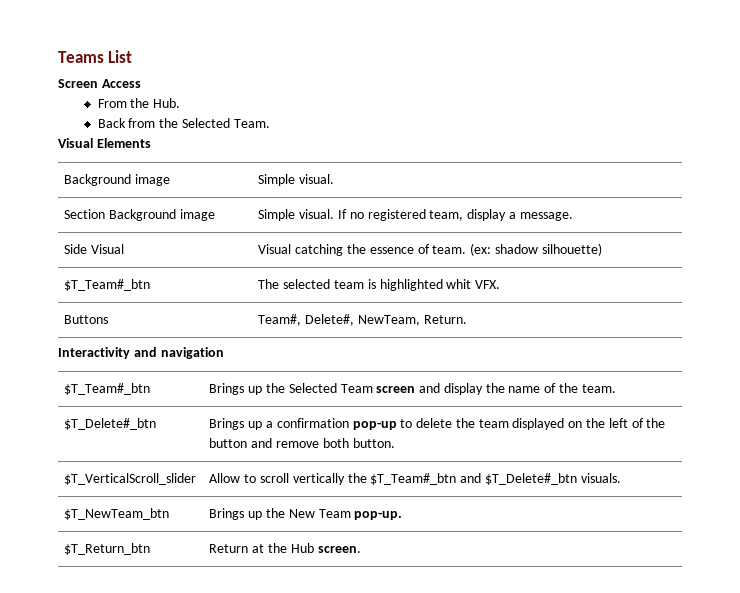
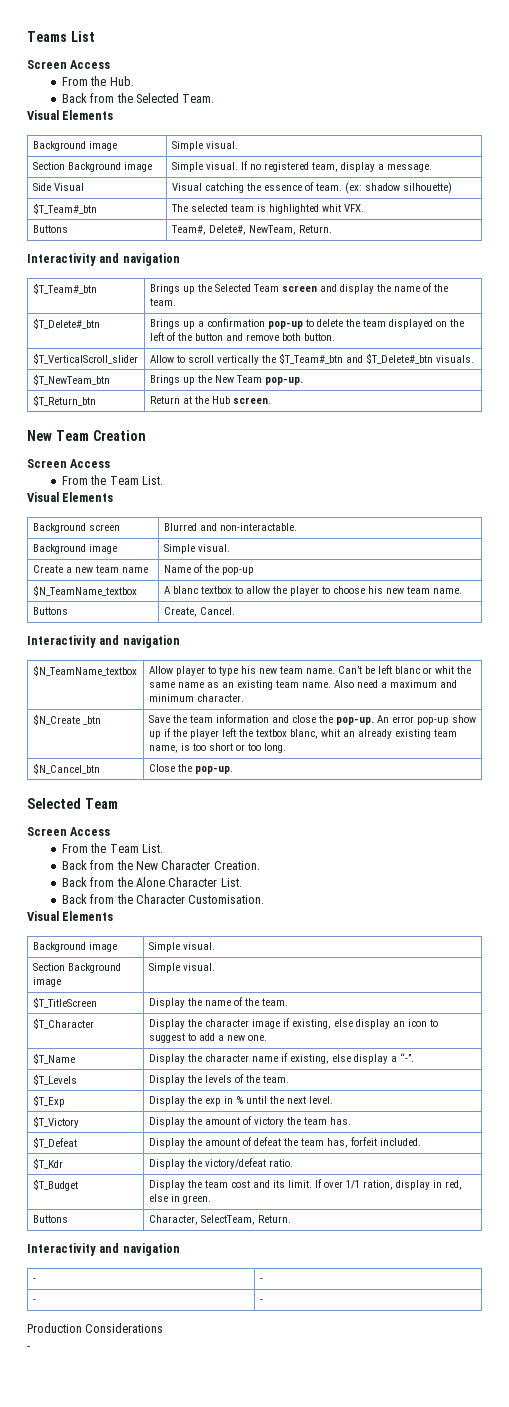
+ New Team Creation
+ Screen Access
+ From the Team List.
+ Visual Elements
+ Background screen | Blurred and non-interactable.
+ Background image | Simple visual.
+ Create a new team name | Name of the pop-up
+ $N_TeamName_textbox | A blanc textbox to allow the player to choose his new team name.
+ Buttons | Create, Cancel.
+ Interactivity and navigation
+ $N_TeamName_textbox | Allow player to type his new team name. Can’t be left blanc or whit the same name as an existing team name. Also need a maximum and minimum character.
+ $N_Create _btn | Save the team information and close the pop-up. An error pop-up show up if the player left the textbox blanc, whit an already existing team name, is too short or too long.
+ $N_Cancel_btn | Close the pop-up.
+ Selected Team
+ Screen Access
+ From the Team List.
+ Back from the New Character Creation.
+ Back from the Alone Character List.
+ Back from the Character Customisation.
+ Visual Elements
+ Background image | Simple visual.
+ Section Background image | Simple visual.
+ $T_TitleScreen | Display the name of the team.
+ $T_Character | Display the character image if existing, else display an icon to suggest to add a new one.
+ $T_Name | Display the character name if existing, else display a “-”.
+ $T_Levels | Display the levels of the team.
+ $T_Exp | Display the exp in % until the next level.
+ $T_Victory | Display the amount of victory the team has.
+ $T_Defeat | Display the amount of defeat the team has, forfeit included.
+ $T_Kdr | Display the victory/defeat ratio.
+ $T_Budget | Display the team cost and its limit. If over 1/1 ration, display in red, else in green.
+ Buttons | Character, SelectTeam, Return.
+ Interactivity and navigation
+ - | -
+ - | -
+ Production Considerations
+ -

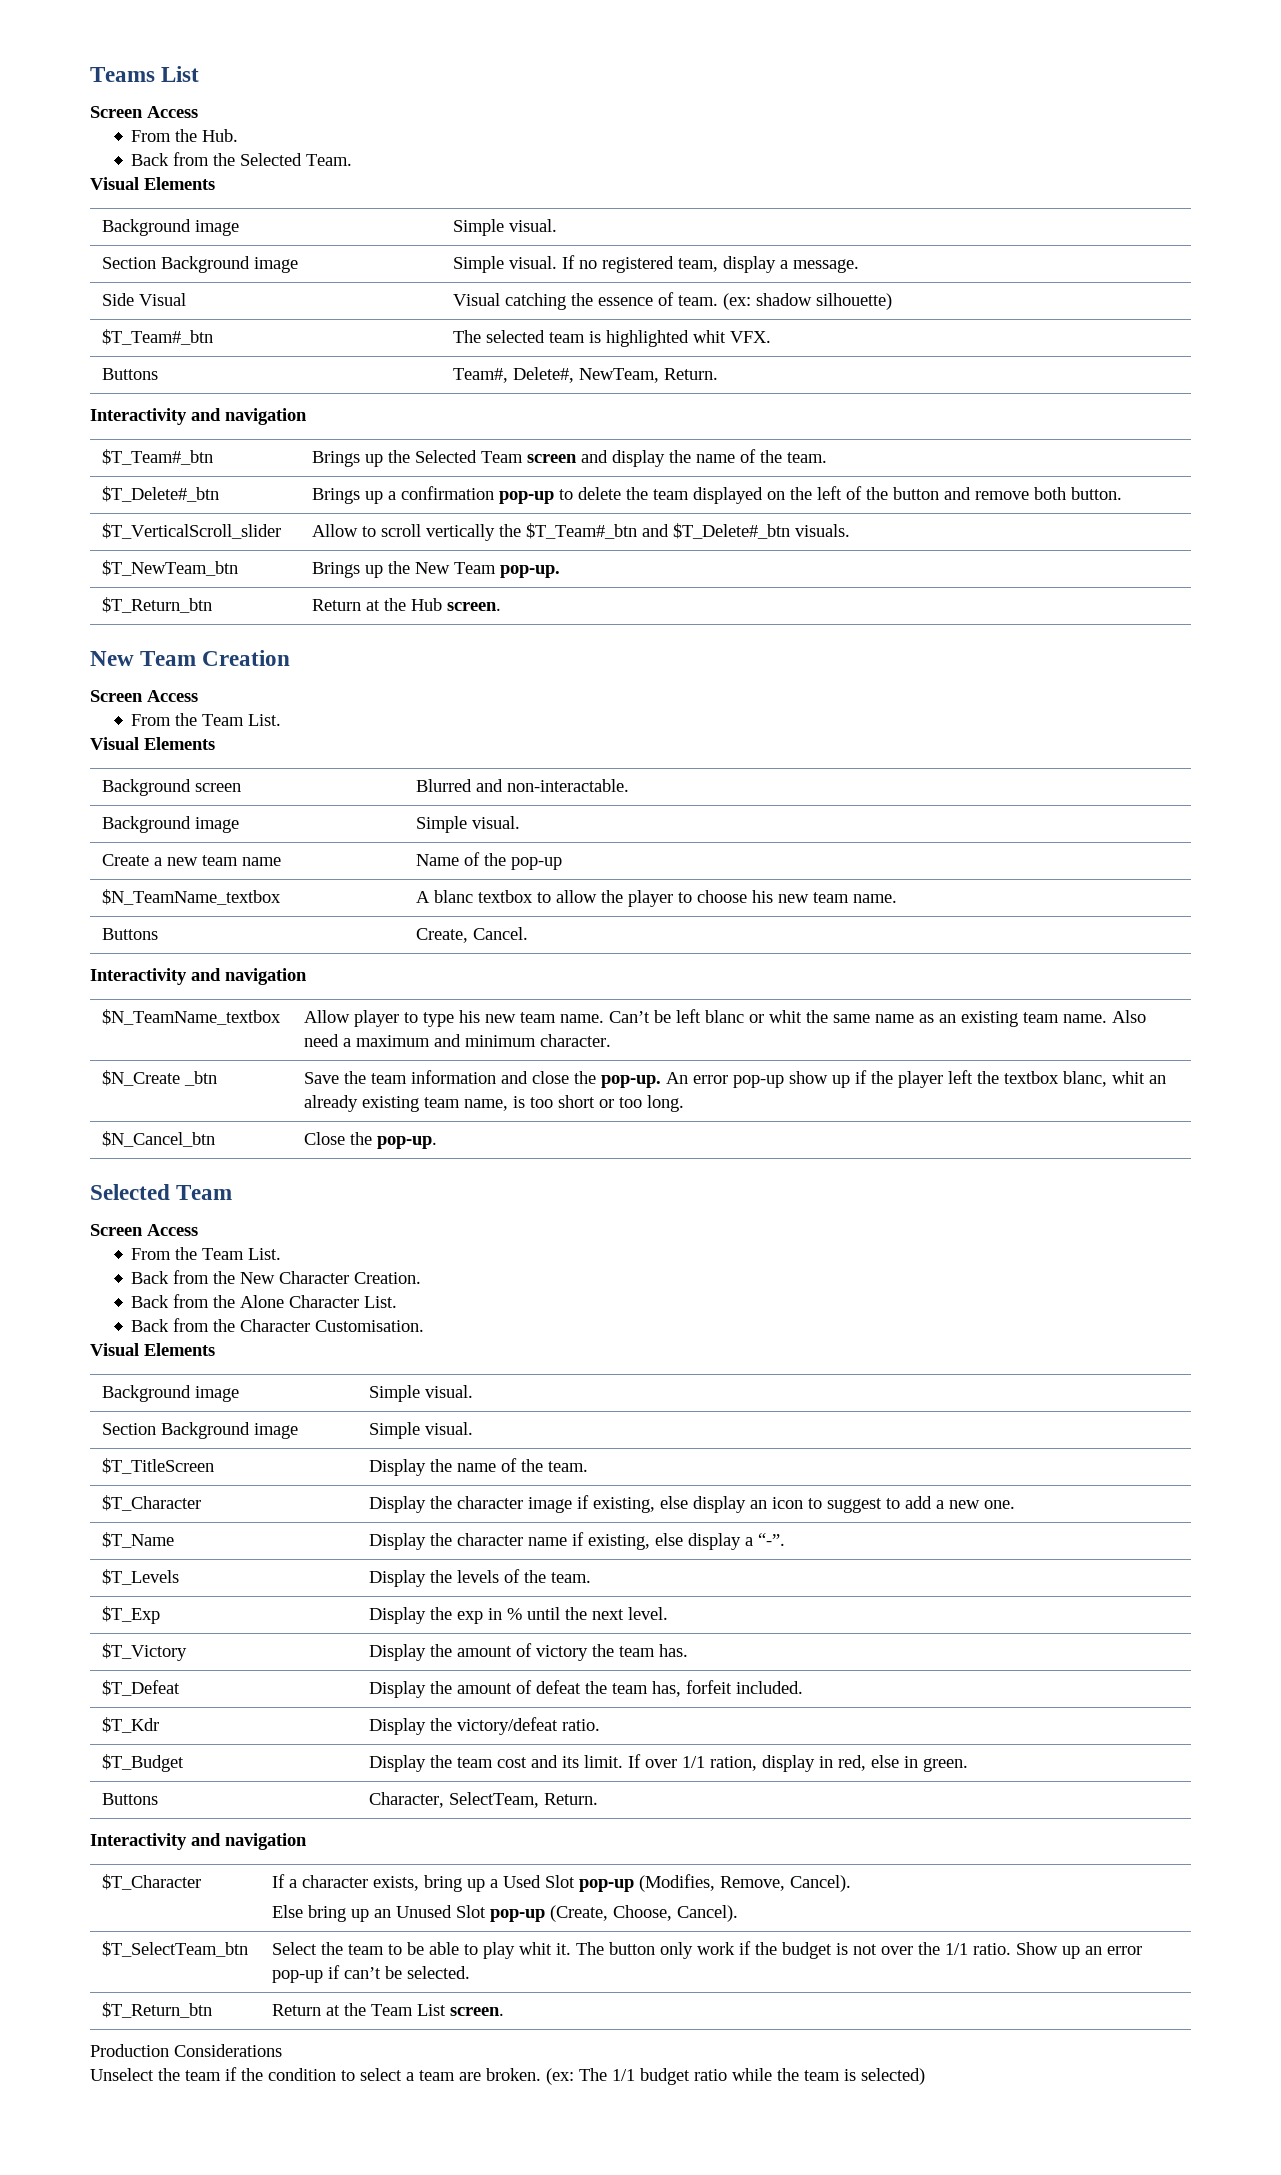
  Buttons | Character, SelectTeam, Return.
  Interactivity and navigation
- - | -
- - | -
+ $T_Character | If a character exists, bring up a Used Slot pop-up (Modifies, Remove, Cancel).
+ Else bring up an Unused Slot pop-up (Create, Choose, Cancel).
+ $T_SelectTeam_btn | Select the team to be able to play whit it. The button only work if the budget is not over the 1/1 ratio. Show up an error pop-up if can’t be selected.
+ $T_Return_btn | Return at the Team List screen.
  Production Considerations
- -
+ Unselect the team if the condition to select a team are broken. (ex: The 1/1 budget ratio while the team is selected)

